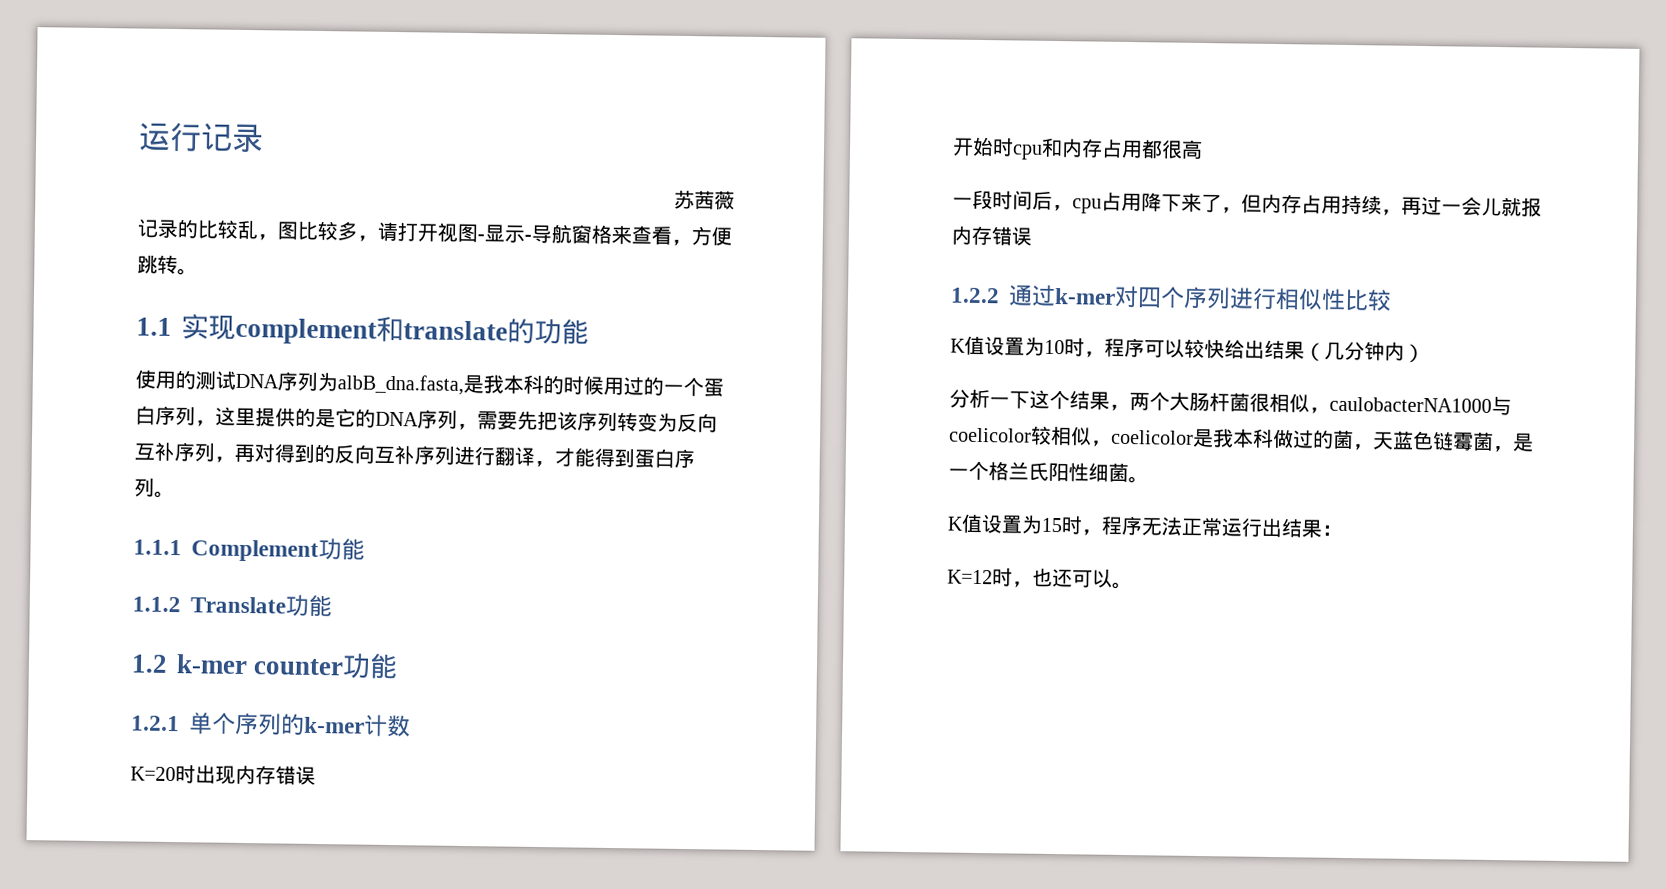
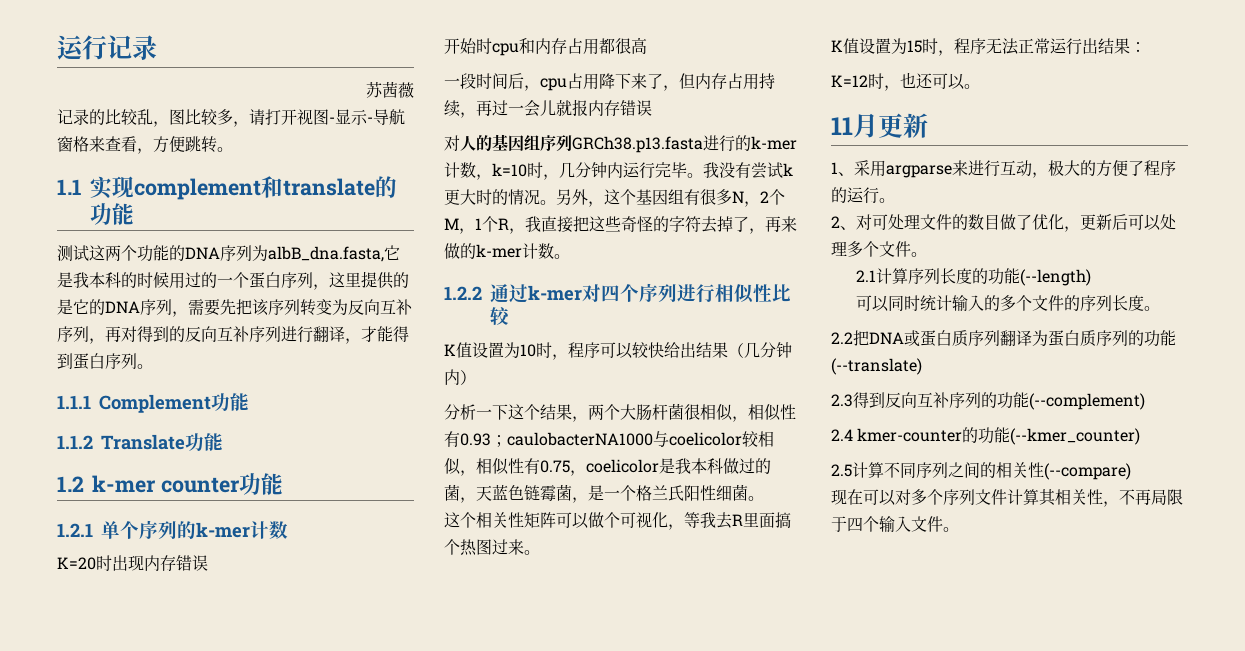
- 使用的测试DNA序列为albB_dna.fasta,是我本科的时候用过的一个蛋白序列，这里提供的是它的DNA序列，需要先把该序列转变为反向互补序列，再对得到的反向互补序列进行翻译，才能得到蛋白序列。
+ 测试这两个功能的DNA序列为albB_dna.fasta,它是我本科的时候用过的一个蛋白序列，这里提供的是它的DNA序列，需要先把该序列转变为反向互补序列，再对得到的反向互补序列进行翻译，才能得到蛋白序列。
+ 对人的基因组序列GRCh38.p13.fasta进行的k-mer计数，k=10时，几分钟内运行完毕。我没有尝试k更大时的情况。另外，这个基因组有很多N，2个M，1个R，我直接把这些奇怪的字符去掉了，再来做的k-mer计数。
- 分析一下这个结果，两个大肠杆菌很相似，caulobacterNA1000与coelicolor较相似，coelicolor是我本科做过的菌，天蓝色链霉菌，是一个格兰氏阳性细菌。
+ 分析一下这个结果，两个大肠杆菌很相似，相似性有0.93；caulobacterNA1000与coelicolor较相似，相似性有0.75，coelicolor是我本科做过的菌，天蓝色链霉菌，是一个格兰氏阳性细菌。
+ 这个相关性矩阵可以做个可视化，等我去R里面搞个热图过来。
+ 11月更新
+ 1、采用argparse来进行互动，极大的方便了程序的运行。
+ 2、对可处理文件的数目做了优化，更新后可以处理多个文件。
+ 2.1计算序列长度的功能(--length)
+ 可以同时统计输入的多个文件的序列长度。
+ 2.2把DNA或蛋白质序列翻译为蛋白质序列的功能(--translate)
+ 2.3得到反向互补序列的功能(--complement)
+ 2.4 kmer-counter的功能(--kmer_counter)
+ 2.5计算不同序列之间的相关性(--compare)
+ 现在可以对多个序列文件计算其相关性，不再局限于四个输入文件。

